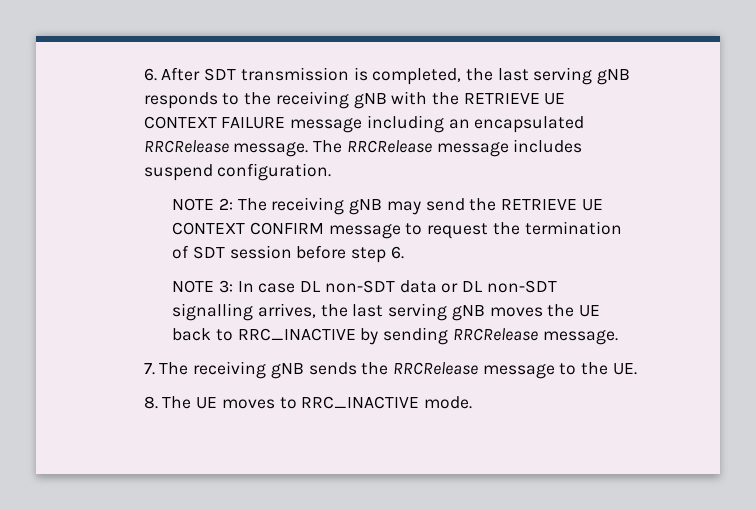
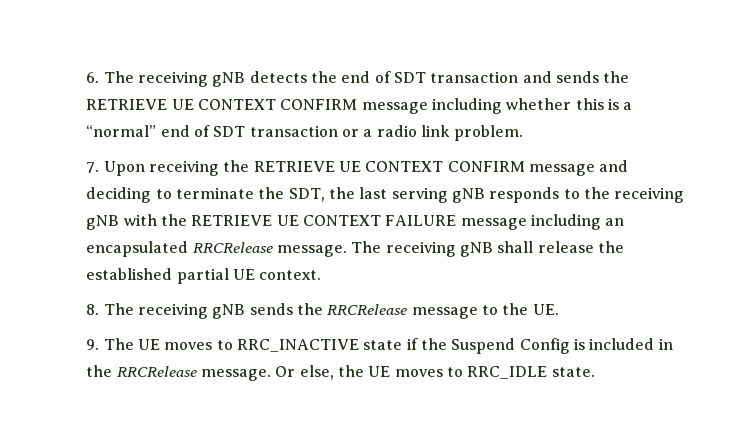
- 6. After SDT transmission is completed, the last serving gNB responds to the receiving gNB with the RETRIEVE UE CONTEXT FAILURE message including an encapsulated RRCRelease message.
+ 6. The receiving gNB detects the end of SDT transaction and sends the RETRIEVE UE CONTEXT CONFIRM message including whether this is a “normal” end of SDT transaction or a radio link problem.
+ 7. Upon receiving the RETRIEVE UE CONTEXT CONFIRM message and deciding to terminate the SDT, the last serving gNB responds to the receiving gNB with the RETRIEVE UE CONTEXT FAILURE message including an encapsulated RRCRelease message.
- The RRCRelease message includes suspend configuration.
- NOTE 2: The receiving gNB may send the RETRIEVE UE CONTEXT CONFIRM message to request the termination of SDT session before step 6.
- NOTE 3: In case DL non-SDT data or DL non-SDT signalling arrives, the last serving gNB moves the UE back to RRC_INACTIVE by sending RRCRelease message.
- 7. The receiving gNB sends the RRCRelease message to the UE.
+ The receiving gNB shall release the established partial UE context.
+ 8. The receiving gNB sends the RRCRelease message to the UE.
- 8. The UE moves to RRC_INACTIVE mode.
+ 9. The UE moves to RRC_INACTIVE state if the Suspend Config is included in the RRCRelease message. Or else, the UE moves to RRC_IDLE state.

